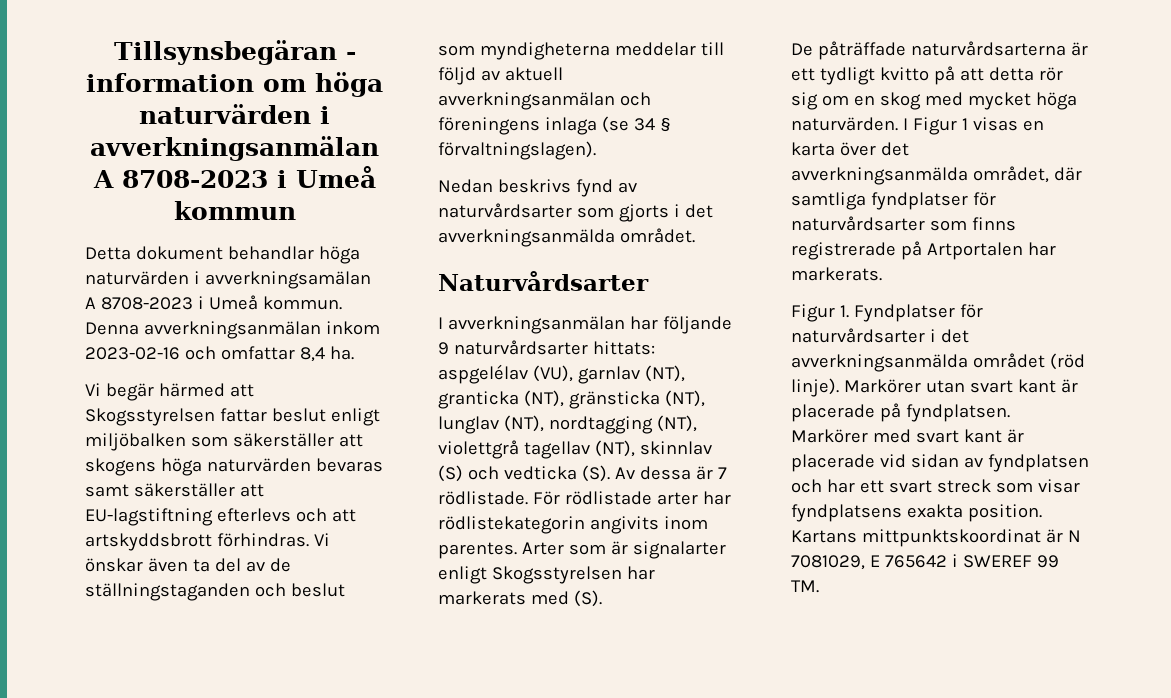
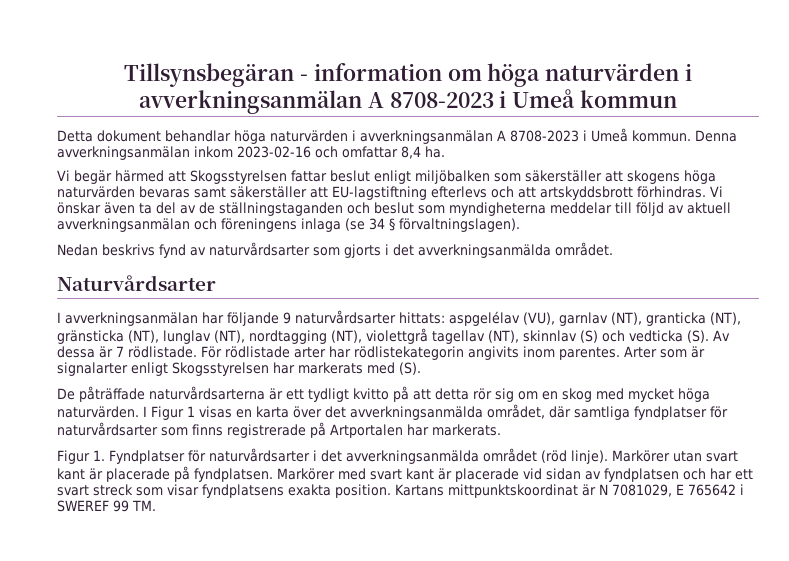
- Detta dokument behandlar höga naturvärden i avverkningsamälan A 8708-2023 i Umeå kommun.
+ Detta dokument behandlar höga naturvärden i avverkningsanmälan A 8708-2023 i Umeå kommun.

